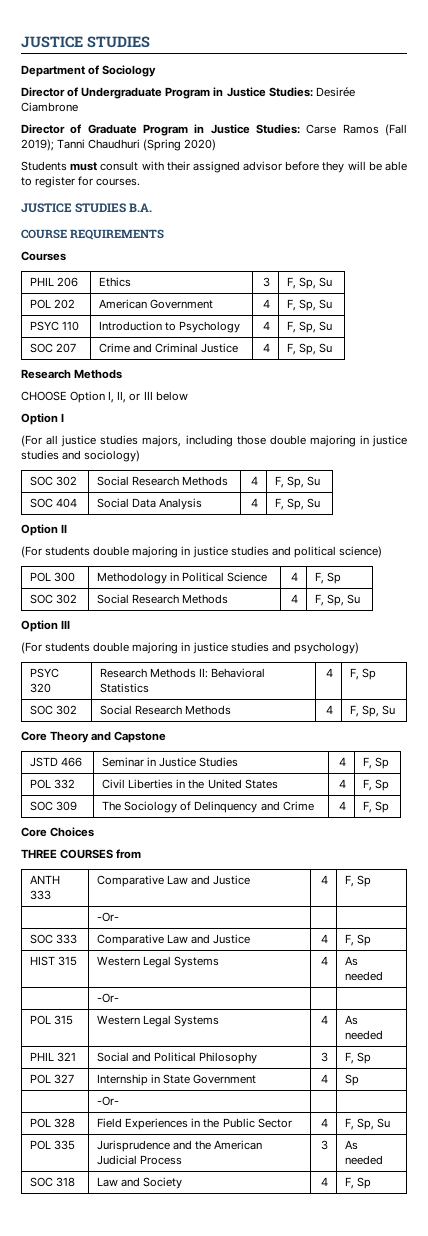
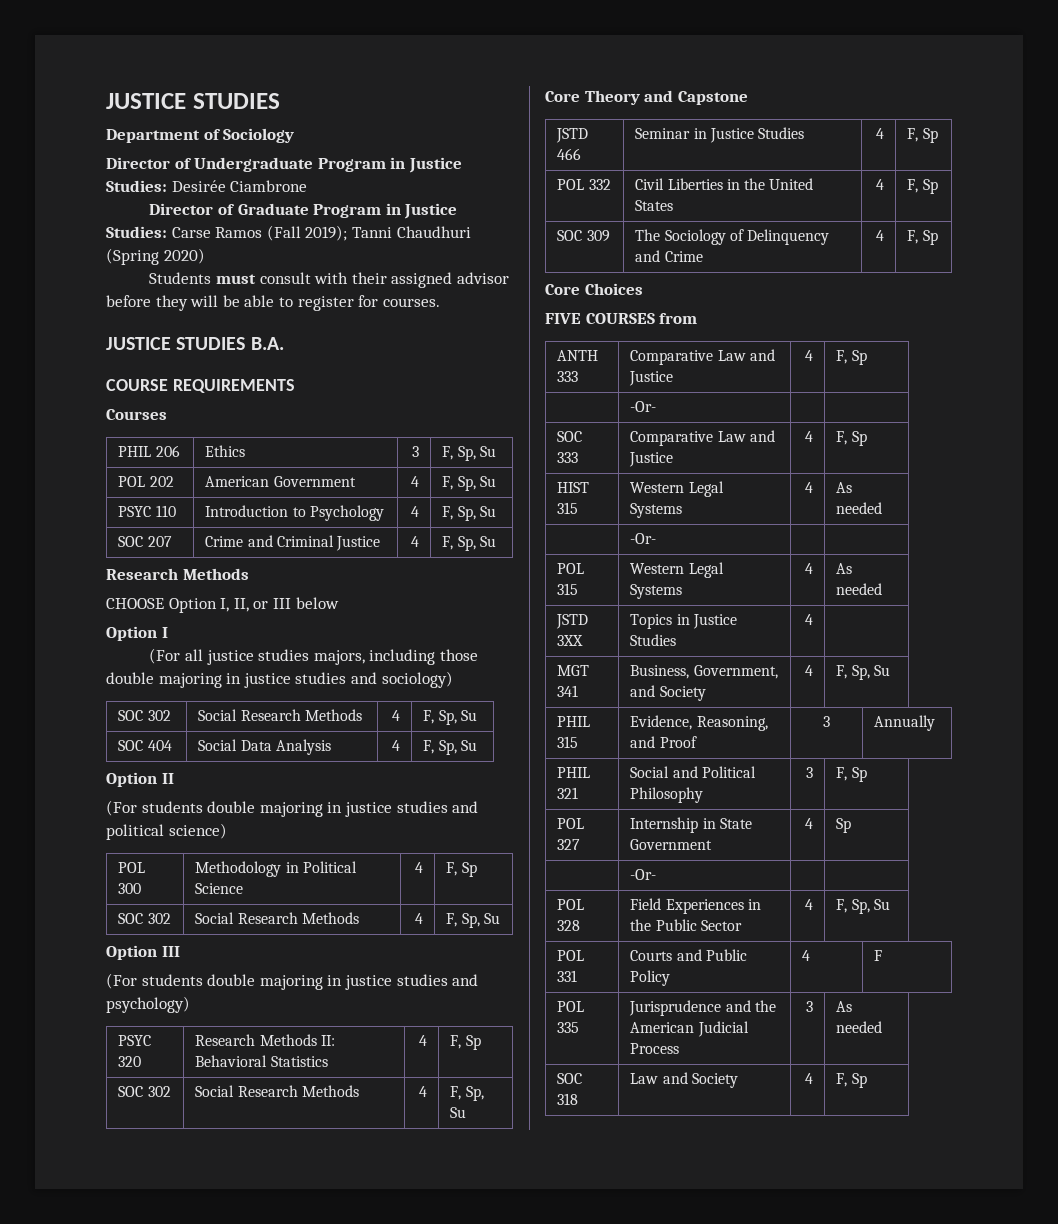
- THREE COURSES from
+ FIVE COURSES from
+ JSTD 3XX | Topics in Justice Studies | 4 |
+ MGT 341 | Business, Government, and Society | 4 | F, Sp, Su
+ PHIL 315 | Evidence, Reasoning, and Proof | 3 | Annually
+ POL 331 | Courts and Public Policy | 4 | F

